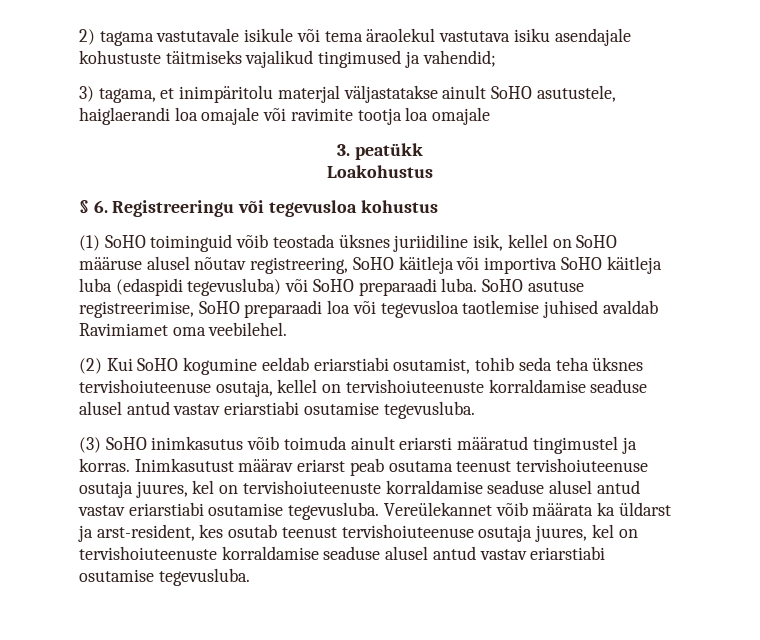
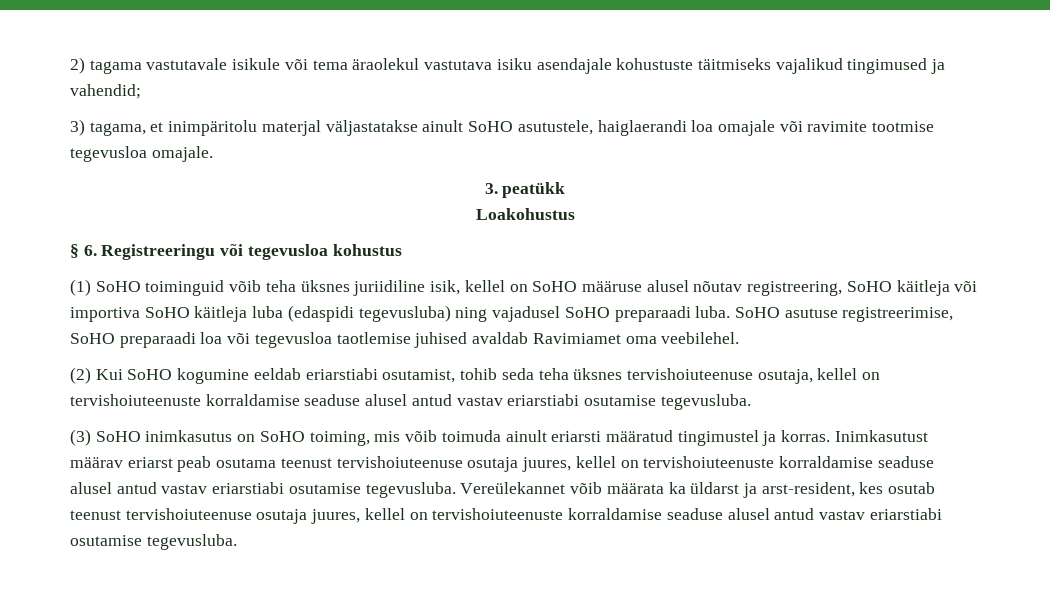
- 3) tagama, et inimpäritolu materjal väljastatakse ainult SoHO asutustele, haiglaerandi loa omajale või ravimite tootja loa omajale
+ 3) tagama, et inimpäritolu materjal väljastatakse ainult SoHO asutustele, haiglaerandi loa omajale või ravimite tootmise tegevusloa omajale.
- (1) SoHO toiminguid võib teostada üksnes juriidiline isik, kellel on SoHO määruse alusel nõutav registreering, SoHO käitleja või importiva SoHO käitleja luba (edaspidi tegevusluba) või SoHO preparaadi luba.
+ (1) SoHO toiminguid võib teha üksnes juriidiline isik, kellel on SoHO määruse alusel nõutav registreering, SoHO käitleja või importiva SoHO käitleja luba (edaspidi tegevusluba) ning vajadusel SoHO preparaadi luba.
- (3) SoHO inimkasutus võib toimuda ainult eriarsti määratud tingimustel ja korras.
+ (3) SoHO inimkasutus on SoHO toiming, mis võib toimuda ainult eriarsti määratud tingimustel ja korras.
- Inimkasutust määrav eriarst peab osutama teenust tervishoiuteenuse osutaja juures, kel on tervishoiuteenuste korraldamise seaduse alusel antud vastav eriarstiabi osutamise tegevusluba.
+ Inimkasutust määrav eriarst peab osutama teenust tervishoiuteenuse osutaja juures, kellel on tervishoiuteenuste korraldamise seaduse alusel antud vastav eriarstiabi osutamise tegevusluba.
- Vereülekannet võib määrata ka üldarst ja arst-resident, kes osutab teenust tervishoiuteenuse osutaja juures, kel on tervishoiuteenuste korraldamise seaduse alusel antud vastav eriarstiabi osutamise tegevusluba.
+ Vereülekannet võib määrata ka üldarst ja arst-resident, kes osutab teenust tervishoiuteenuse osutaja juures, kellel on tervishoiuteenuste korraldamise seaduse alusel antud vastav eriarstiabi osutamise tegevusluba.

